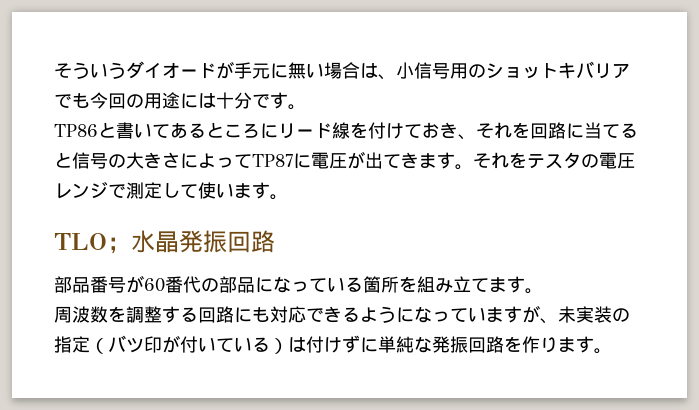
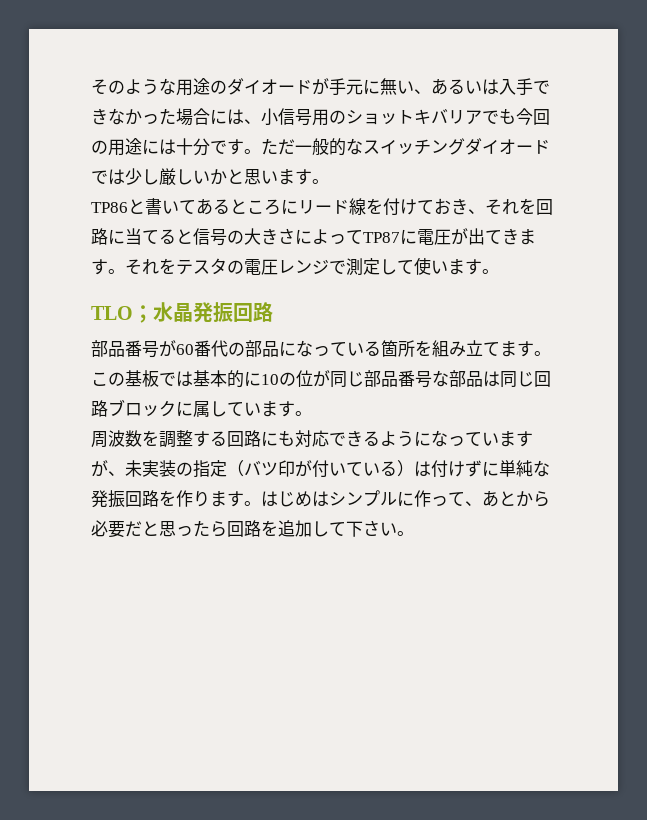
- そういうダイオードが手元に無い場合は、小信号用のショットキバリアでも今回の用途には十分です。
+ そのような用途のダイオードが手元に無い、あるいは入手できなかった場合には、小信号用のショットキバリアでも今回の用途には十分です。ただ一般的なスイッチングダイオードでは少し厳しいかと思います。
+ この基板では基本的に10の位が同じ部品番号な部品は同じ回路ブロックに属しています。
+ はじめはシンプルに作って、あとから必要だと思ったら回路を追加して下さい。

